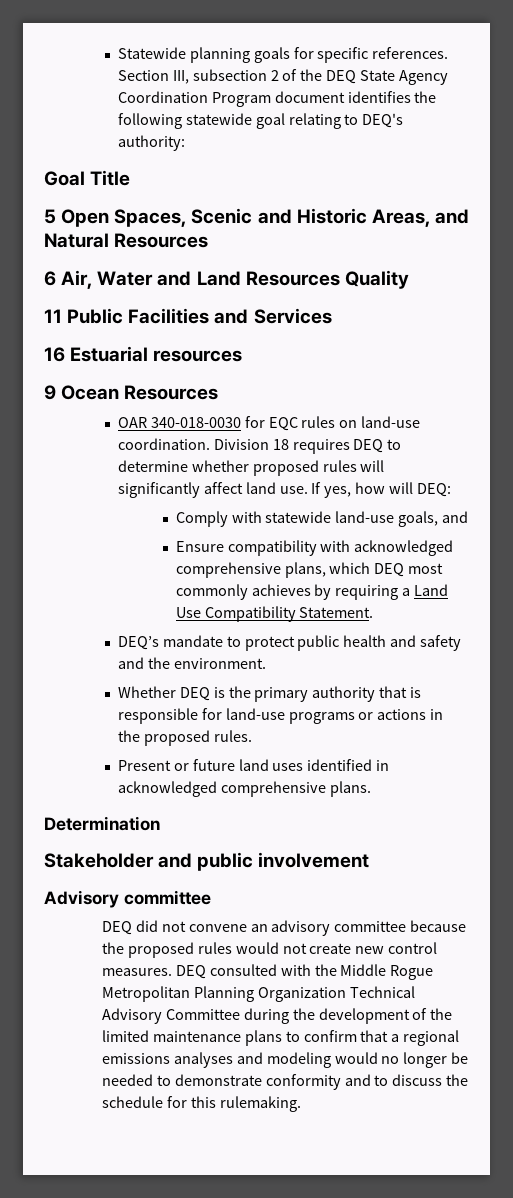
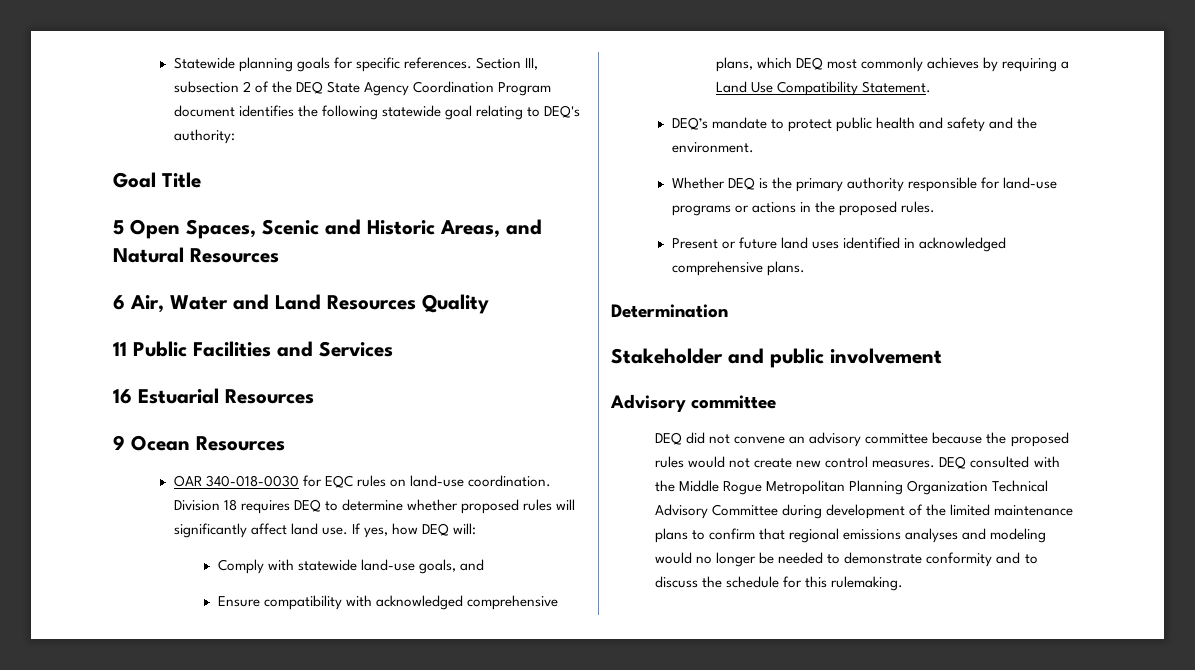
- 16 Estuarial resources
+ 16 Estuarial Resources
- If yes, how will DEQ:
+ If yes, how DEQ will:
- Whether DEQ is the primary authority that is responsible for land-use programs or actions in the proposed rules.
+ Whether DEQ is the primary authority responsible for land-use programs or actions in the proposed rules.
- DEQ consulted with the Middle Rogue Metropolitan Planning Organization Technical Advisory Committee during the development of the limited maintenance plans to confirm that a regional emissions analyses and modeling would no longer be needed to demonstrate conformity and to discuss the schedule for this rulemaking.
+ DEQ consulted with the Middle Rogue Metropolitan Planning Organization Technical Advisory Committee during development of the limited maintenance plans to confirm that regional emissions analyses and modeling would no longer be needed to demonstrate conformity and to discuss the schedule for this rulemaking.

